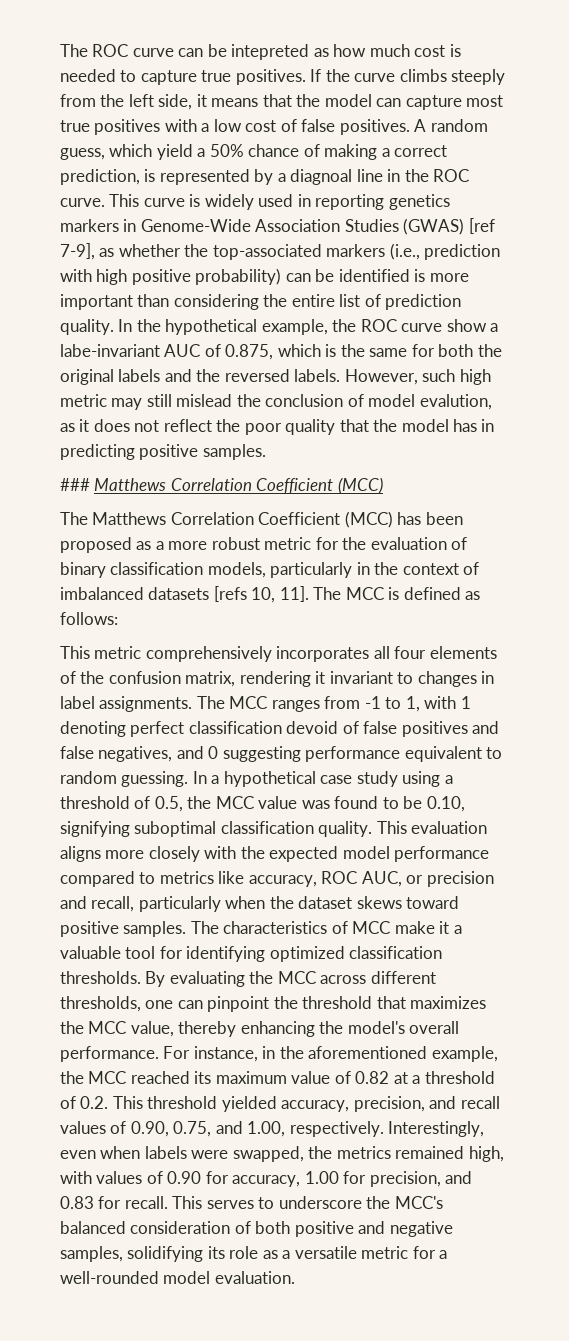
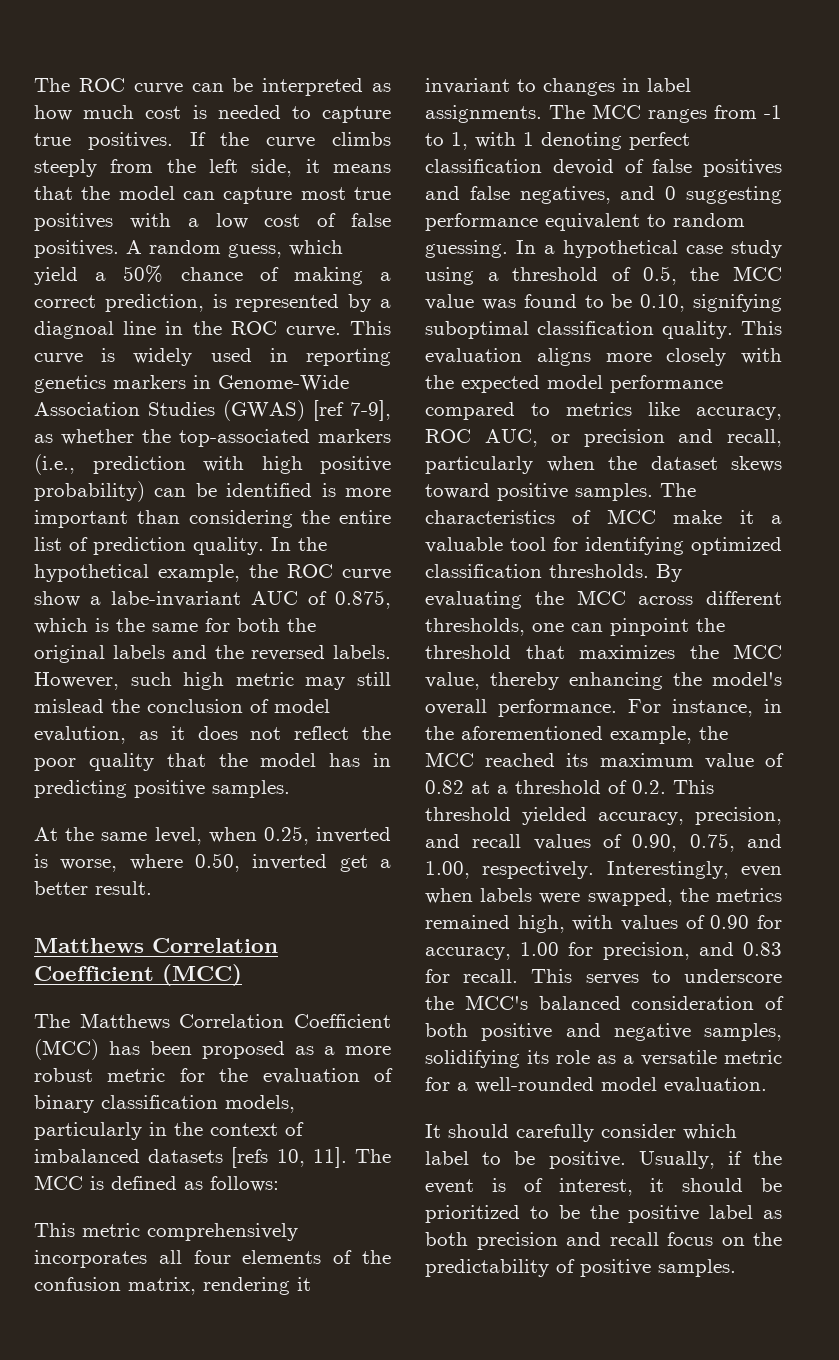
- The ROC curve can be intepreted as how much cost is needed to capture true positives.
+ The ROC curve can be interpreted as how much cost is needed to capture true positives.
- ### Matthews Correlation Coefficient (MCC)
+ At the same level, when 0.25, inverted is worse, where 0.50, inverted get a better result.
+ Matthews Correlation Coefficient (MCC)
+ It should carefully consider which label to be positive. Usually, if the event is of interest, it should be prioritized to be the positive label as both precision and recall focus on the predictability of positive samples.

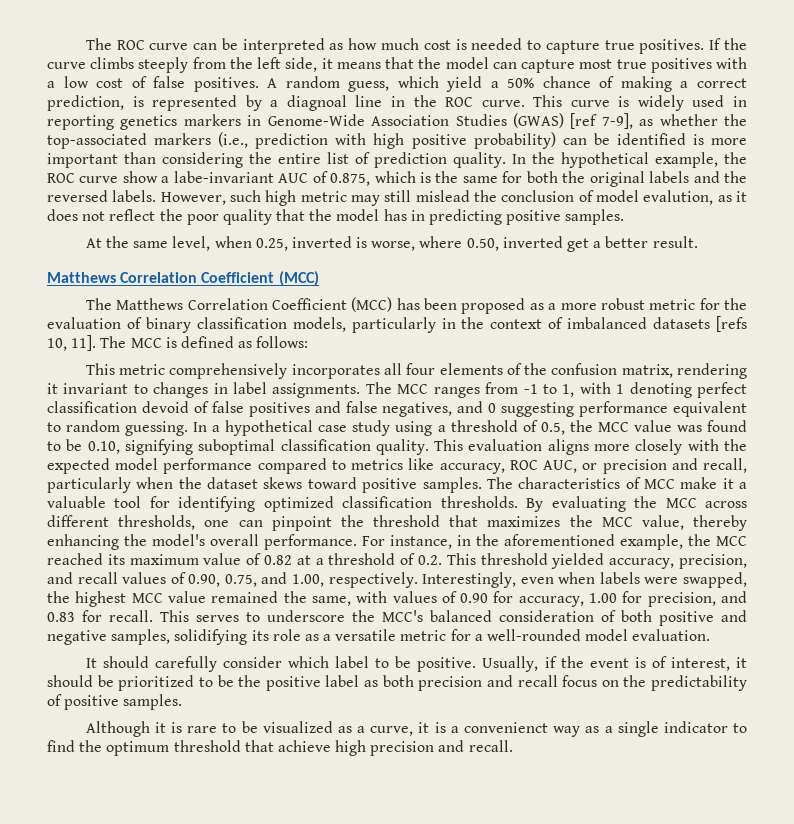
- Interestingly, even when labels were swapped, the metrics remained high, with values of 0.90 for accuracy, 1.00 for precision, and 0.83 for recall.
+ Interestingly, even when labels were swapped, the highest MCC value remained the same, with values of 0.90 for accuracy, 1.00 for precision, and 0.83 for recall.
+ Although it is rare to be visualized as a curve, it is a convenienct way as a single indicator to find the optimum threshold that achieve high precision and recall.

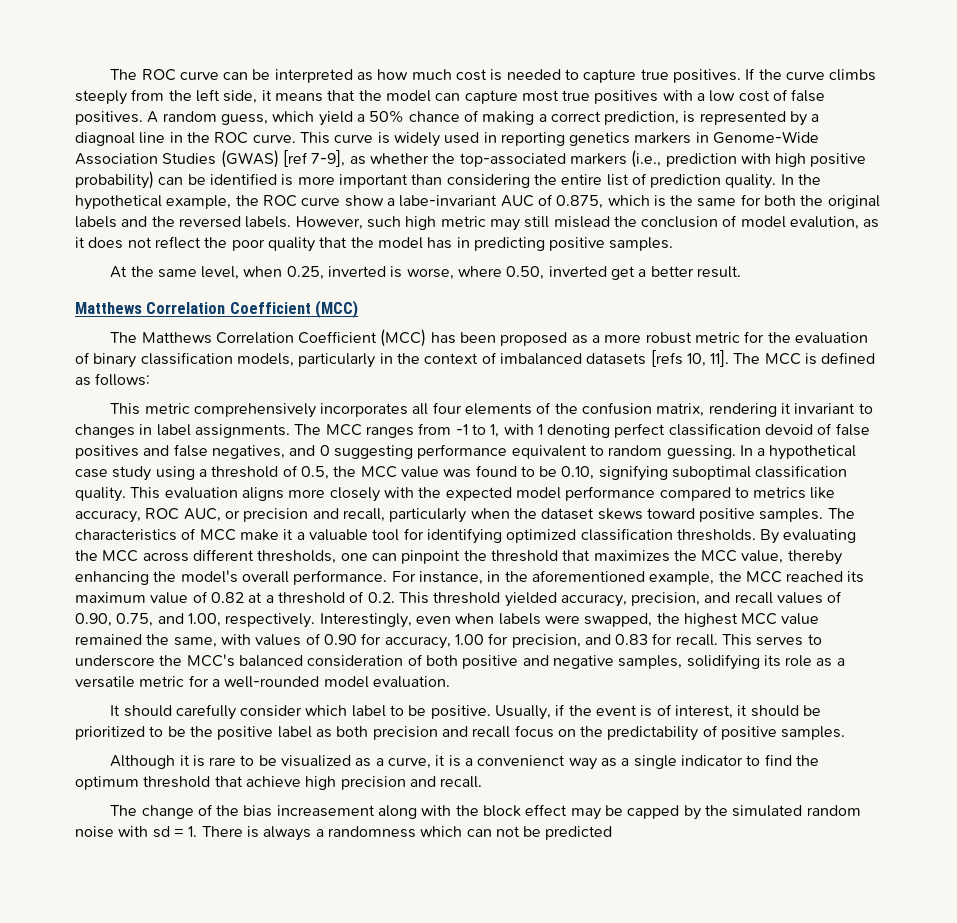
+ The change of the bias increasement along with the block effect may be capped by the simulated random noise with sd = 1. There is always a randomness which can not be predicted

